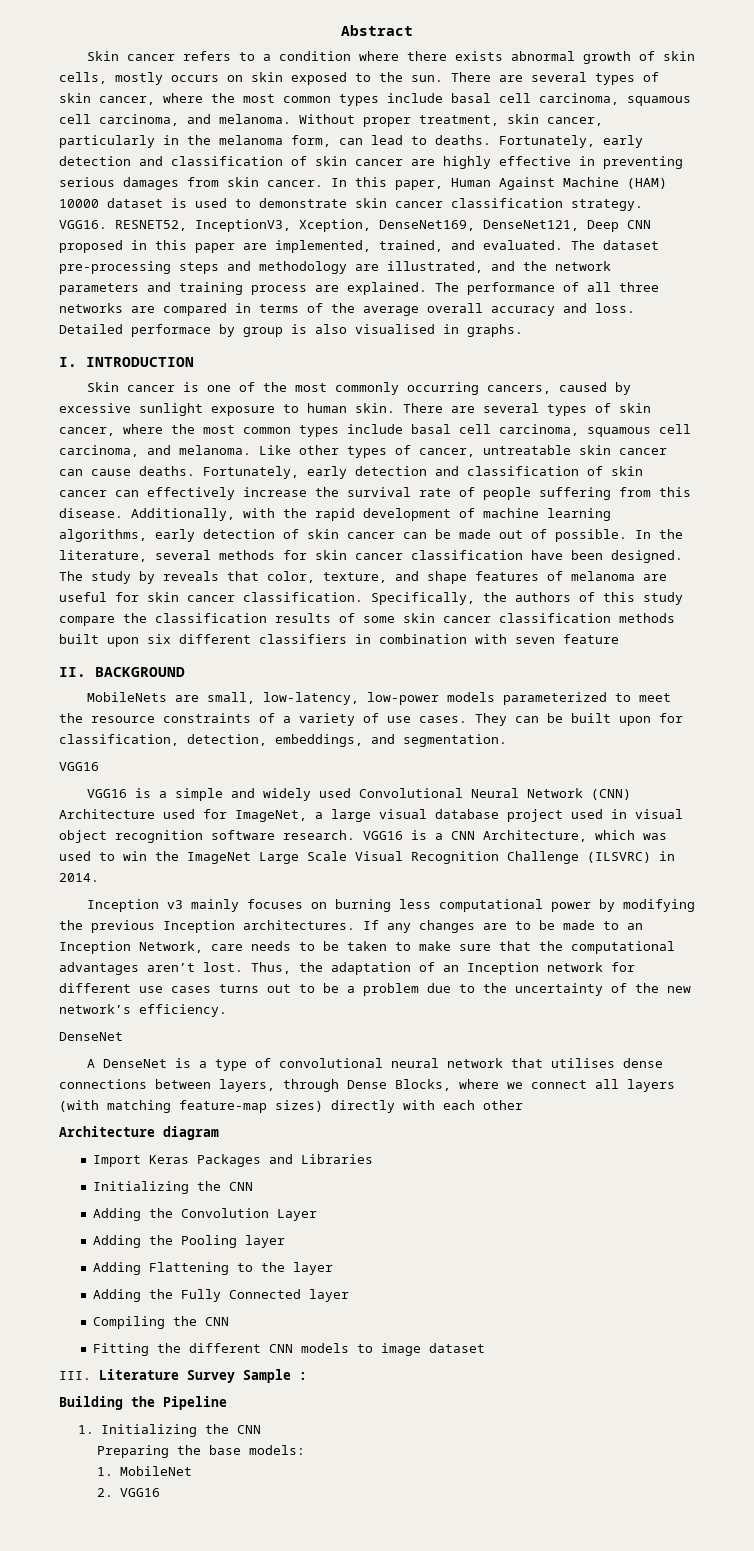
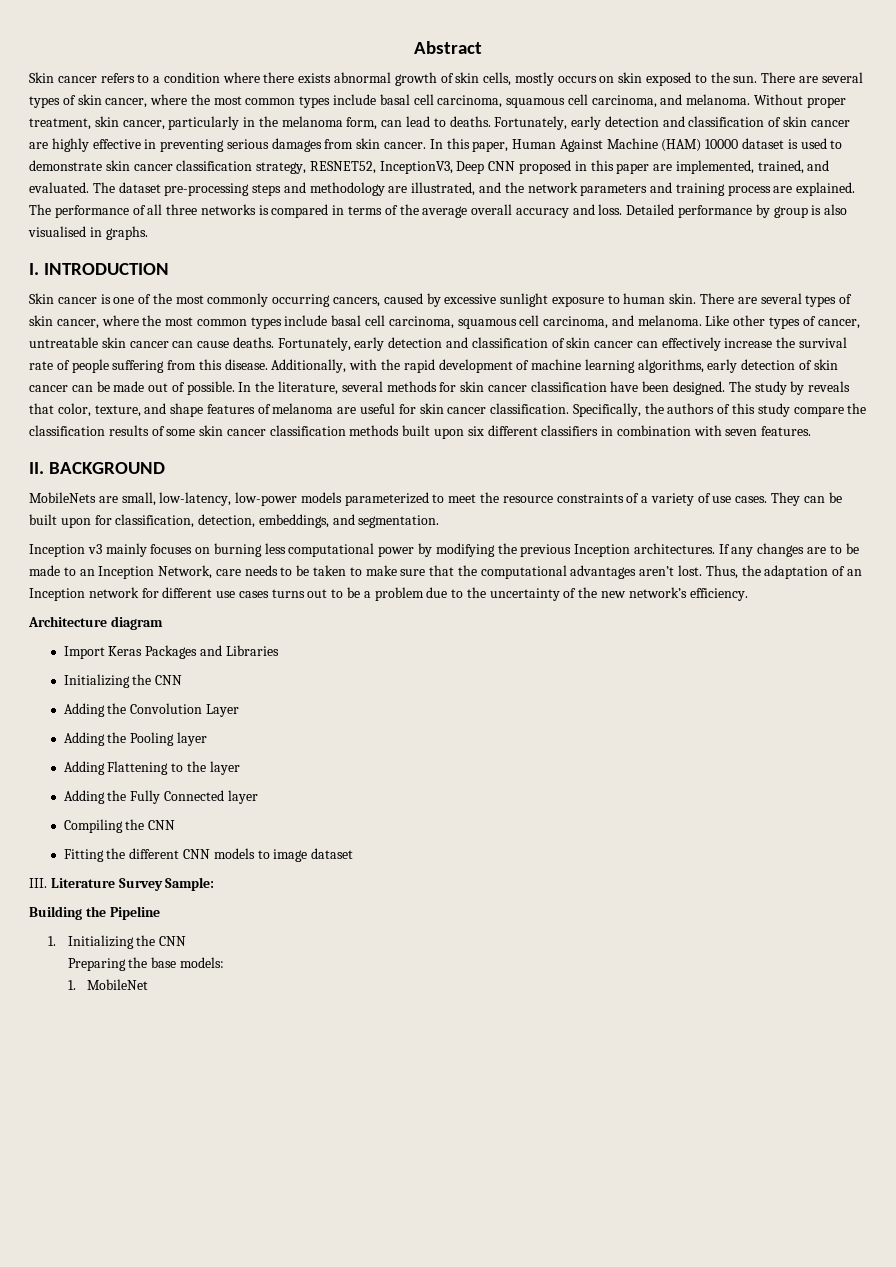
- In this paper, Human Against Machine (HAM) 10000 dataset is used to demonstrate skin cancer classification strategy. VGG16. RESNET52, InceptionV3, Xception, DenseNet169, DenseNet121, Deep CNN proposed in this paper are implemented, trained, and evaluated.
+ In this paper, Human Against Machine (HAM) 10000 dataset is used to demonstrate skin cancer classification strategy, RESNET52, InceptionV3, Deep CNN proposed in this paper are implemented, trained, and evaluated.
- The performance of all three networks are compared in terms of the average overall accuracy and loss.
+ The performance of all three networks is compared in terms of the average overall accuracy and loss.
- Detailed performace by group is also visualised in graphs.
+ Detailed performance by group is also visualised in graphs.
- Specifically, the authors of this study compare the classification results of some skin cancer classification methods built upon six different classifiers in combination with seven feature
+ Specifically, the authors of this study compare the classification results of some skin cancer classification methods built upon six different classifiers in combination with seven features.
  They can be built upon for classification, detection, embeddings, and segmentation.
- VGG16
- VGG16 is a simple and widely used Convolutional Neural Network (CNN) Architecture used for ImageNet, a large visual database project used in visual object recognition software research. VGG16 is a CNN Architecture, which was used to win the ImageNet Large Scale Visual Recognition Challenge (ILSVRC) in 2014.
  Thus, the adaptation of an Inception network for different use cases turns out to be a problem due to the uncertainty of the new network’s efficiency.
- DenseNet
- A DenseNet is a type of convolutional neural network that utilises dense connections between layers, through Dense Blocks, where we connect all layers (with matching feature-map sizes) directly with each other
- III. Literature Survey Sample :
+ III. Literature Survey Sample:
- 2. VGG16

